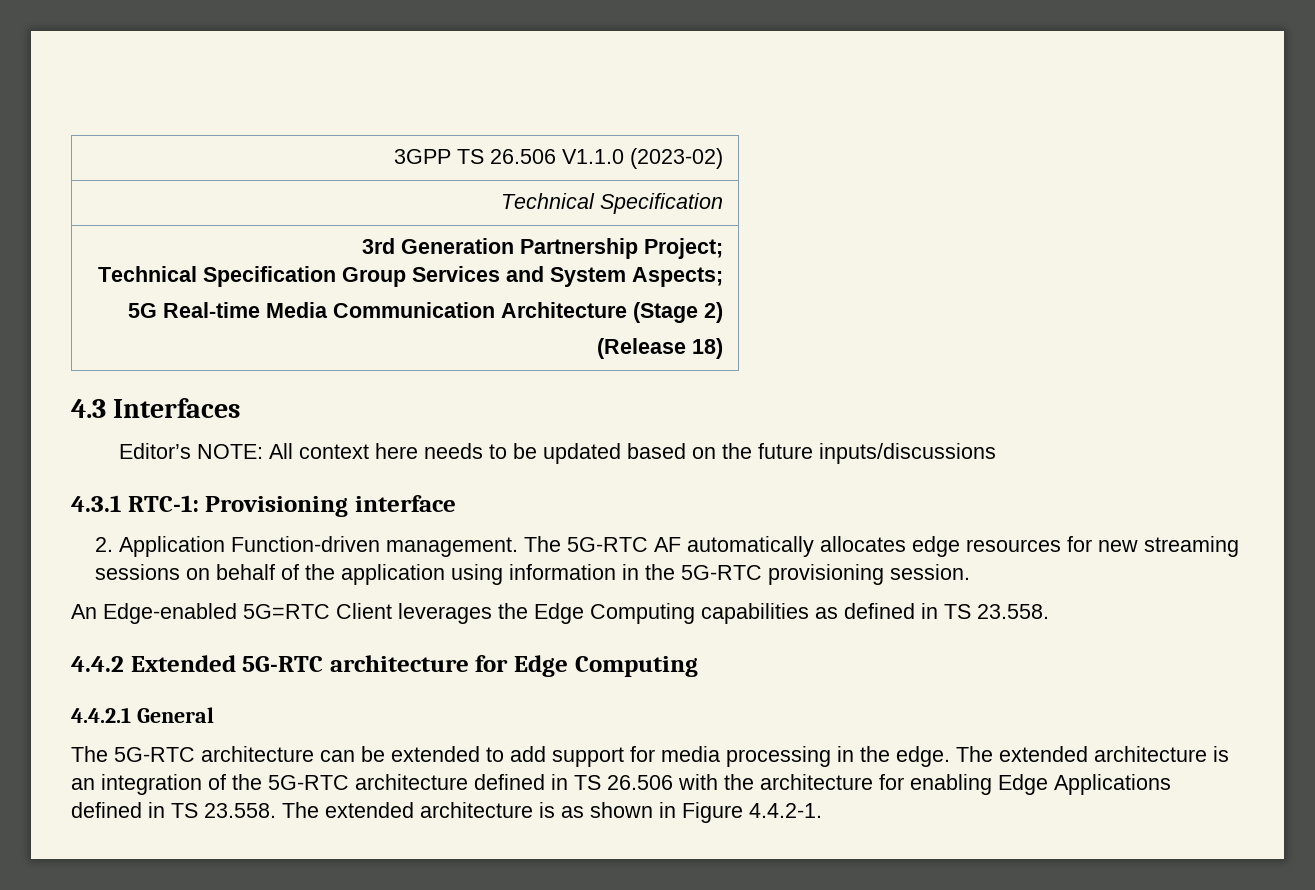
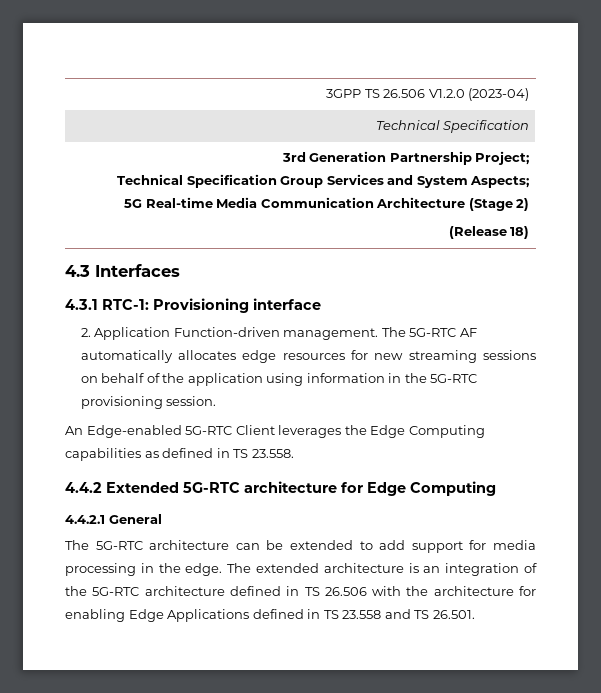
- 3GPP TS 26.506 V1.1.0 (2023-02)
+ 3GPP TS 26.506 V1.2.0 (2023-04)
- Editor’s NOTE: All context here needs to be updated based on the future inputs/discussions
- An Edge-enabled 5G=RTC Client leverages the Edge Computing capabilities as defined in TS 23.558.
+ An Edge-enabled 5G-RTC Client leverages the Edge Computing capabilities as defined in TS 23.558.
- The extended architecture is an integration of the 5G-RTC architecture defined in TS 26.506 with the architecture for enabling Edge Applications defined in TS 23.558. The extended architecture is as shown in Figure 4.4.2-1.
+ The extended architecture is an integration of the 5G-RTC architecture defined in TS 26.506 with the architecture for enabling Edge Applications defined in TS 23.558 and TS 26.501.

